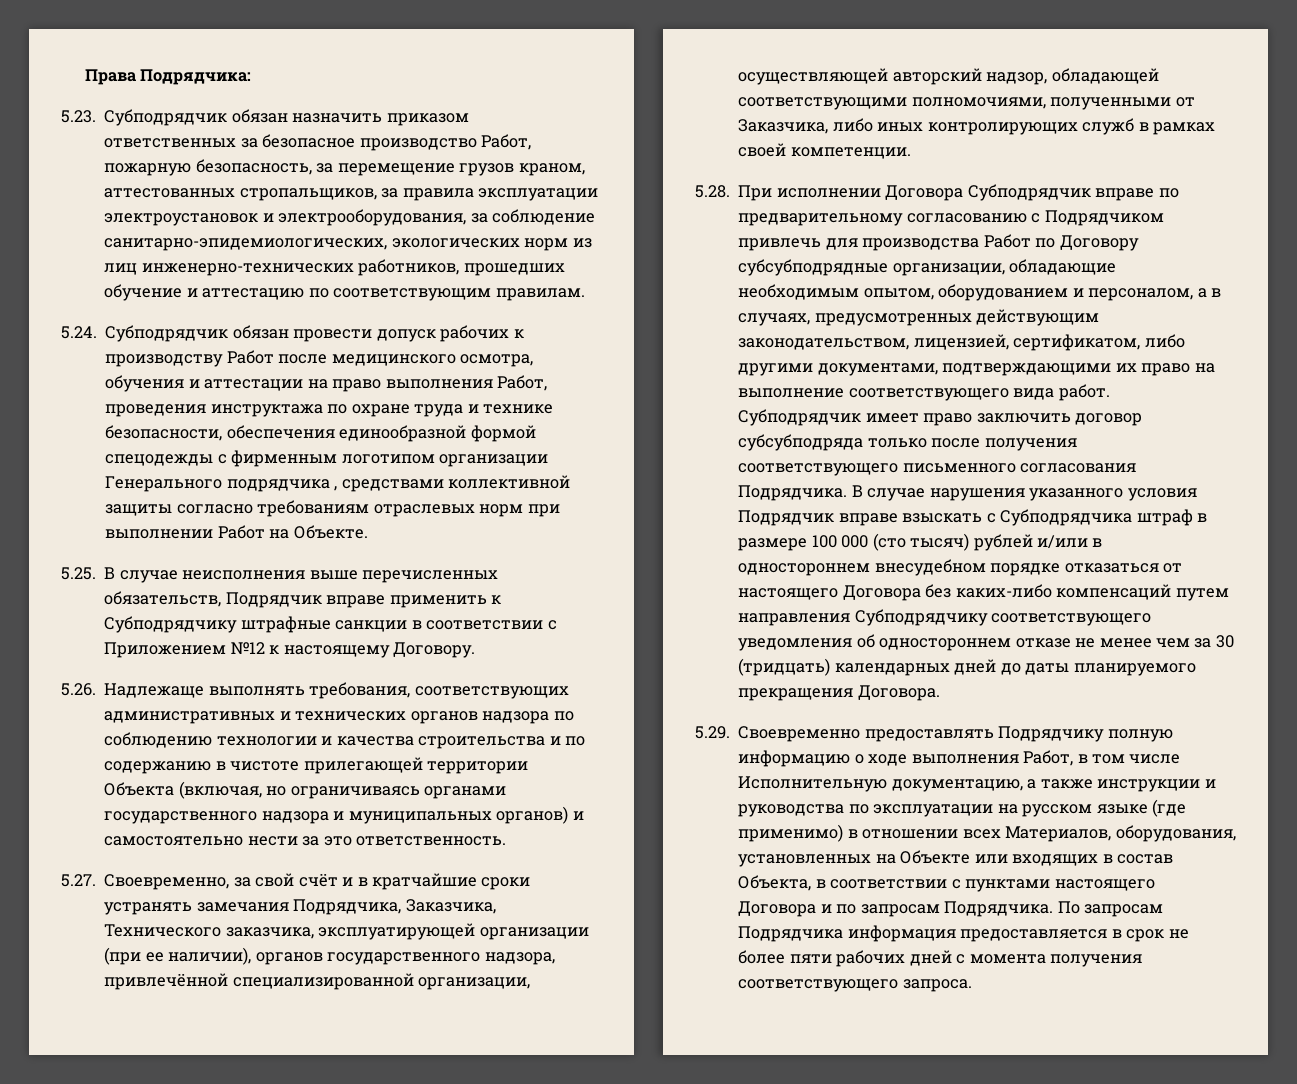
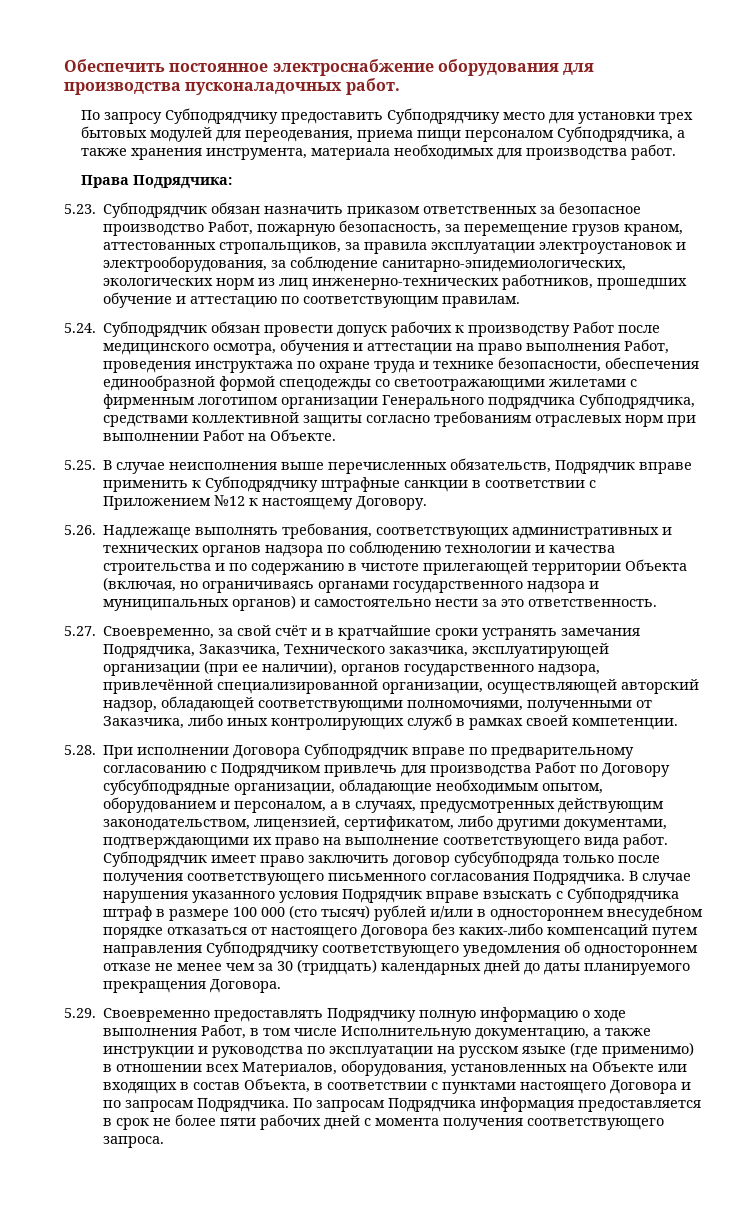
+ Обеспечить постоянное электроснабжение оборудования для производства пусконаладочных работ.
+ По запросу Субподрядчику предоставить Субподрядчику место для установки трех бытовых модулей для переодевания, приема пищи персоналом Субподрядчика, а также хранения инструмента, материала необходимых для производства работ.
- 5.24. Субподрядчик обязан провести допуск рабочих к производству Работ после медицинского осмотра, обучения и аттестации на право выполнения Работ, проведения инструктажа по охране труда и технике безопасности, обеспечения единообразной формой спецодежды с фирменным логотипом организации Генерального подрядчика , средствами коллективной защиты согласно требованиям отраслевых норм при выполнении Работ на Объекте.
+ 5.24. Субподрядчик обязан провести допуск рабочих к производству Работ после медицинского осмотра, обучения и аттестации на право выполнения Работ, проведения инструктажа по охране труда и технике безопасности, обеспечения единообразной формой спецодежды со светоотражающими жилетами с фирменным логотипом организации Генерального подрядчика Субподрядчика, средствами коллективной защиты согласно требованиям отраслевых норм при выполнении Работ на Объекте.

